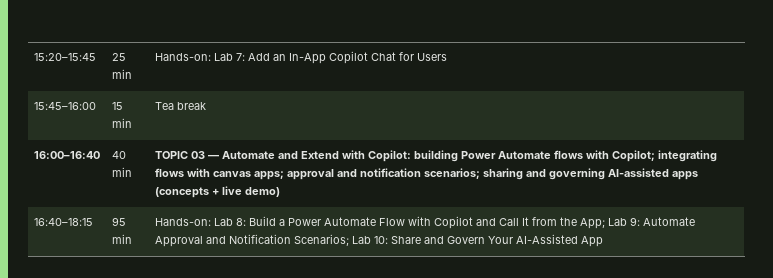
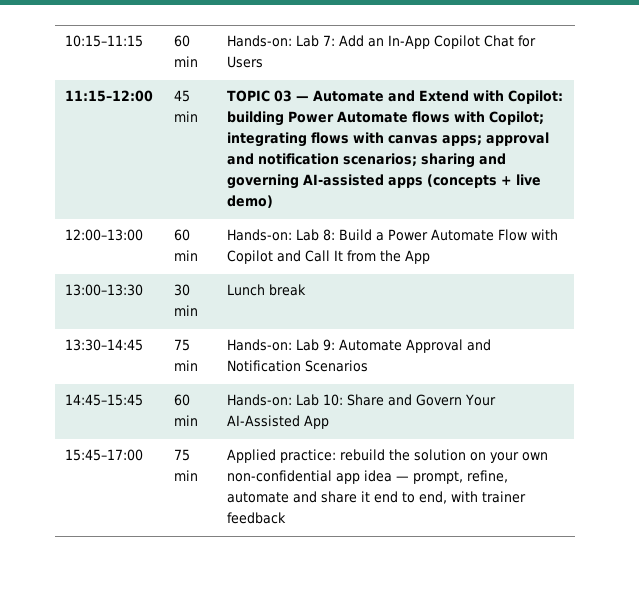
- 15:20–15:45 | 25 min | Hands-on: Lab 7: Add an In-App Copilot Chat for Users
+ 10:15–11:15 | 60 min | Hands-on: Lab 7: Add an In-App Copilot Chat for Users
- 15:45–16:00 | 15 min | Tea break
- 16:00–16:40 | 40 min | TOPIC 03 — Automate and Extend with Copilot: building Power Automate flows with Copilot; integrating flows with canvas apps; approval and notification scenarios; sharing and governing AI-assisted apps (concepts + live demo)
+ 11:15–12:00 | 45 min | TOPIC 03 — Automate and Extend with Copilot: building Power Automate flows with Copilot; integrating flows with canvas apps; approval and notification scenarios; sharing and governing AI-assisted apps (concepts + live demo)
- 16:40–18:15 | 95 min | Hands-on: Lab 8: Build a Power Automate Flow with Copilot and Call It from the App; Lab 9: Automate Approval and Notification Scenarios; Lab 10: Share and Govern Your AI-Assisted App
+ 12:00–13:00 | 60 min | Hands-on: Lab 8: Build a Power Automate Flow with Copilot and Call It from the App
+ 13:00–13:30 | 30 min | Lunch break
+ 13:30–14:45 | 75 min | Hands-on: Lab 9: Automate Approval and Notification Scenarios
+ 14:45–15:45 | 60 min | Hands-on: Lab 10: Share and Govern Your AI-Assisted App
+ 15:45–17:00 | 75 min | Applied practice: rebuild the solution on your own non-confidential app idea — prompt, refine, automate and share it end to end, with trainer feedback

